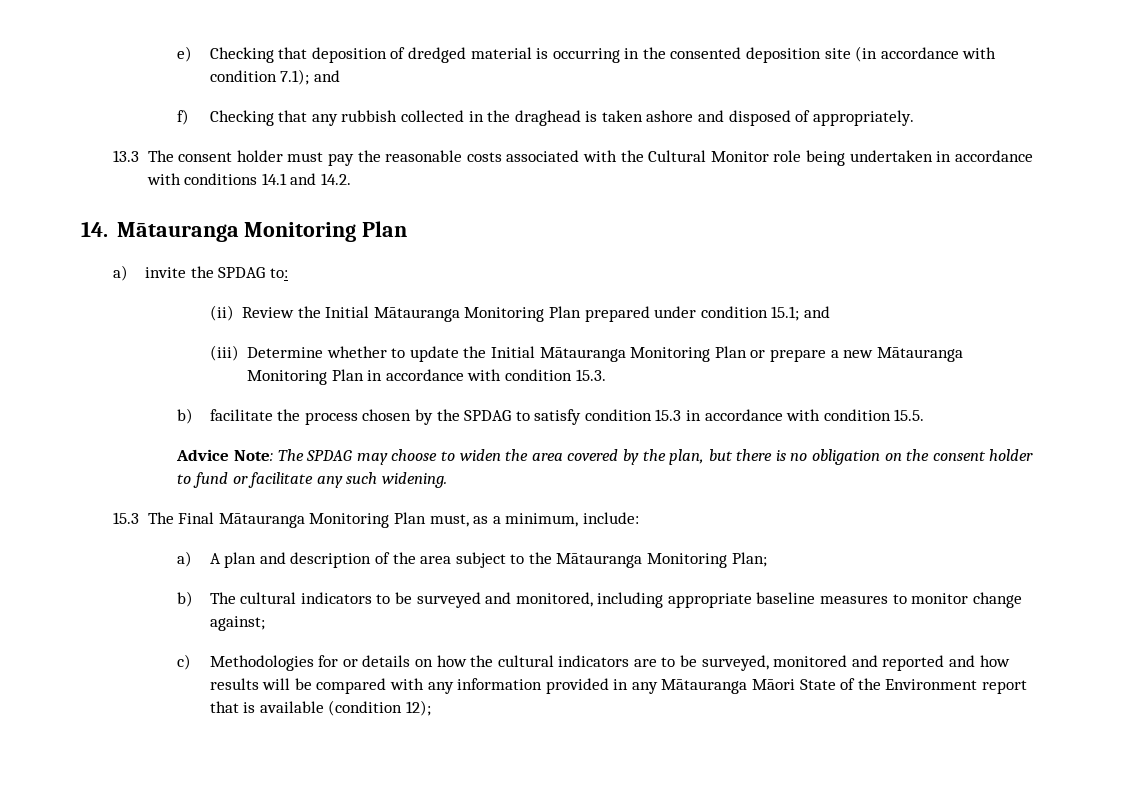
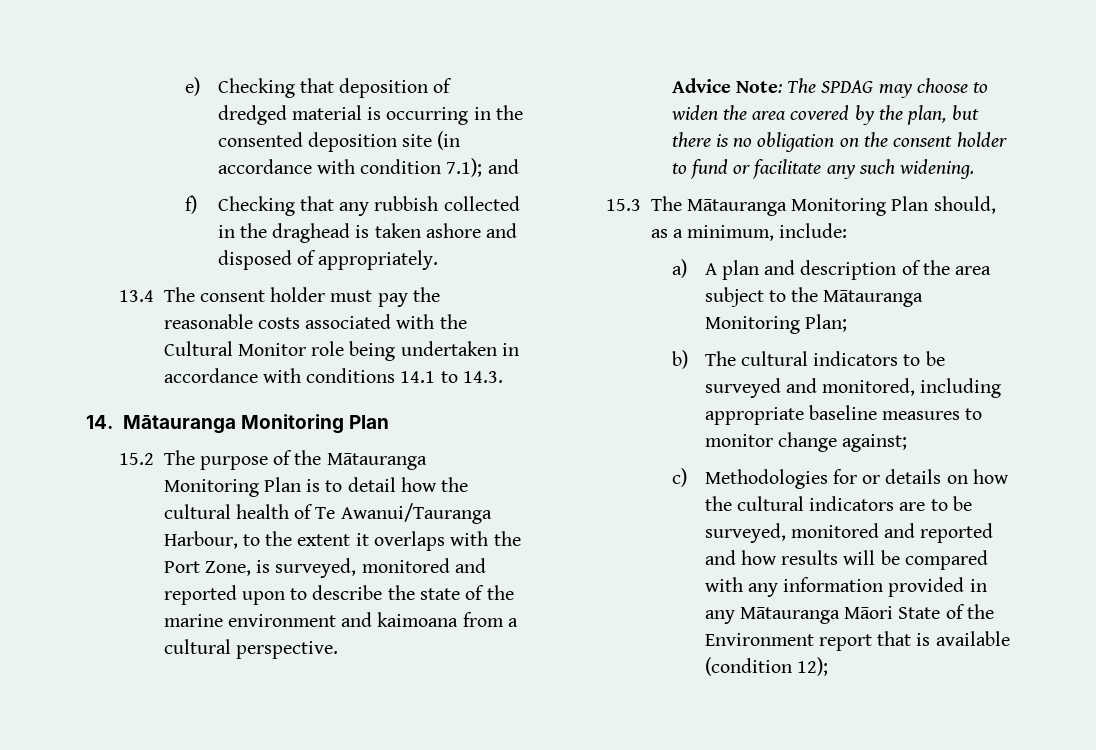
- 13.3 The consent holder must pay the reasonable costs associated with the Cultural Monitor role being undertaken in accordance with conditions 14.1 and 14.2.
+ 13.4 The consent holder must pay the reasonable costs associated with the Cultural Monitor role being undertaken in accordance with conditions 14.1 to 14.3.
- a) invite the SPDAG to:
- (ii) Review the Initial Mātauranga Monitoring Plan prepared under condition 15.1; and
- (iii) Determine whether to update the Initial Mātauranga Monitoring Plan or prepare a new Mātauranga Monitoring Plan in accordance with condition 15.3.
- b) facilitate the process chosen by the SPDAG to satisfy condition 15.3 in accordance with condition 15.5.
+ 15.2 The purpose of the Mātauranga Monitoring Plan is to detail how the cultural health of Te Awanui/Tauranga Harbour, to the extent it overlaps with the Port Zone, is surveyed, monitored and reported upon to describe the state of the marine environment and kaimoana from a cultural perspective.
- 15.3 The Final Mātauranga Monitoring Plan must, as a minimum, include:
+ 15.3 The Mātauranga Monitoring Plan should, as a minimum, include:

